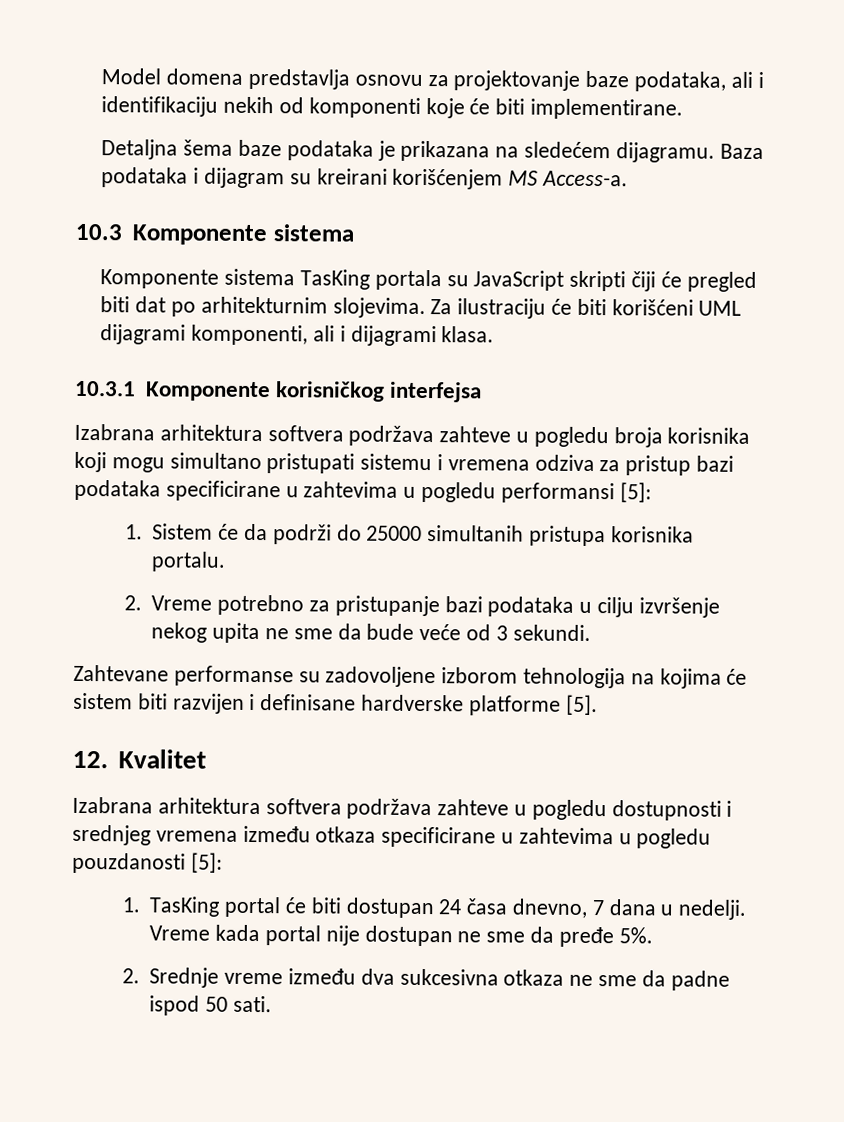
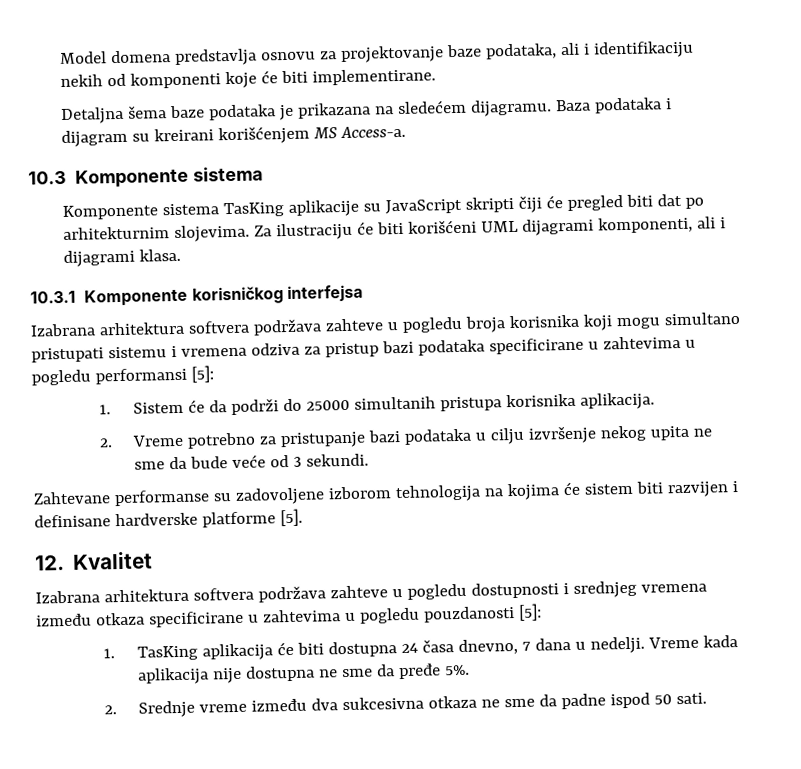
- Komponente sistema TasKing portala su JavaScript skripti čiji će pregled biti dat po arhitekturnim slojevima.
+ Komponente sistema TasKing aplikacije su JavaScript skripti čiji će pregled biti dat po arhitekturnim slojevima.
- 1. Sistem će da podrži do 25000 simultanih pristupa korisnika portalu.
+ 1. Sistem će da podrži do 25000 simultanih pristupa korisnika aplikacija.
- 1. TasKing portal će biti dostupan 24 časa dnevno, 7 dana u nedelji.
+ 1. TasKing aplikacija će biti dostupna 24 časa dnevno, 7 dana u nedelji.
- Vreme kada portal nije dostupan ne sme da pređe 5%.
+ Vreme kada aplikacija nije dostupna ne sme da pređe 5%.

